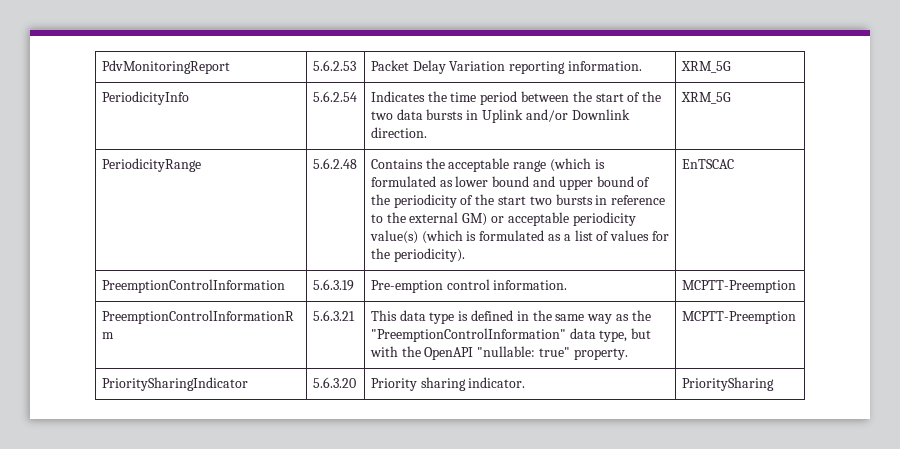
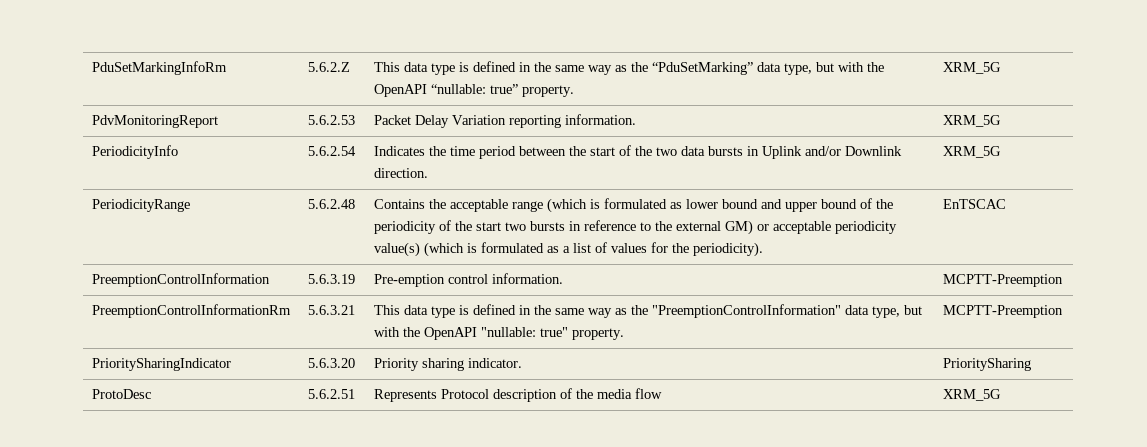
+ PduSetMarkingInfoRm | 5.6.2.Z | This data type is defined in the same way as the “PduSetMarking” data type, but with the OpenAPI “nullable: true” property. | XRM_5G
+ ProtoDesc | 5.6.2.51 | Represents Protocol description of the media flow | XRM_5G

